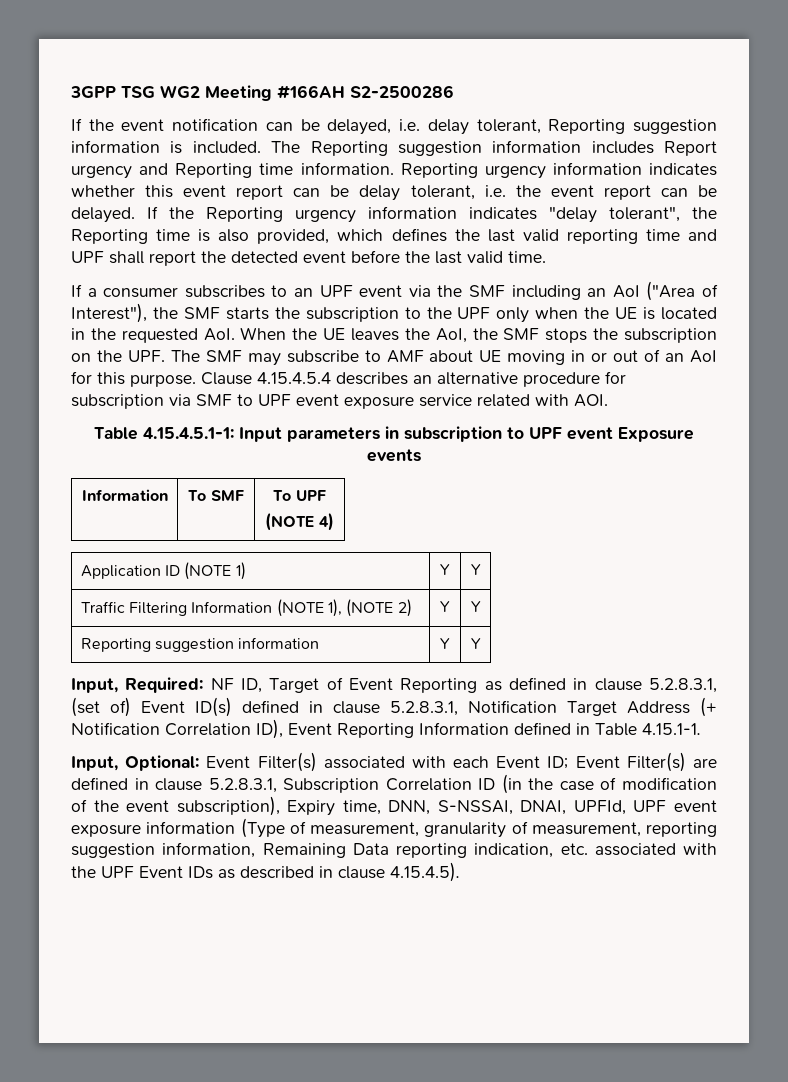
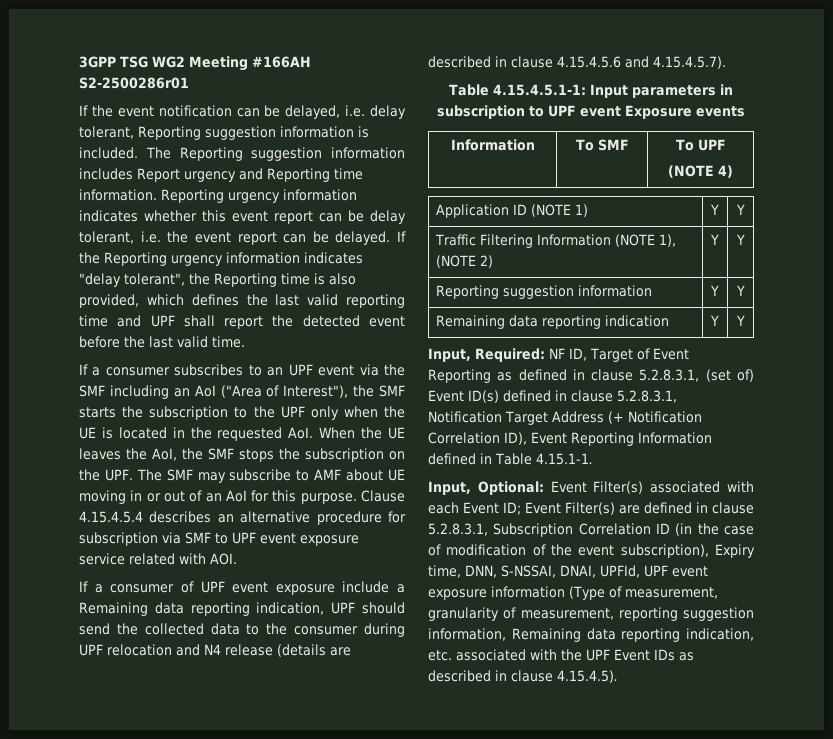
- 3GPP TSG WG2 Meeting #166AH S2-2500286
+ 3GPP TSG WG2 Meeting #166AH S2-2500286r01
+ If a consumer of UPF event exposure include a Remaining data reporting indication, UPF should send the collected data to the consumer during UPF relocation and N4 release (details are described in clause 4.15.4.5.6 and 4.15.4.5.7).
+ Remaining data reporting indication | Y | Y
- Event Filter(s) are defined in clause 5.2.8.3.1, Subscription Correlation ID (in the case of modification of the event subscription), Expiry time, DNN, S-NSSAI, DNAI, UPFId, UPF event exposure information (Type of measurement, granularity of measurement, reporting suggestion information, Remaining Data reporting indication, etc. associated with the UPF Event IDs as described in clause 4.15.4.5).
+ Event Filter(s) are defined in clause 5.2.8.3.1, Subscription Correlation ID (in the case of modification of the event subscription), Expiry time, DNN, S-NSSAI, DNAI, UPFId, UPF event exposure information (Type of measurement, granularity of measurement, reporting suggestion information, Remaining data reporting indication, etc. associated with the UPF Event IDs as described in clause 4.15.4.5).

